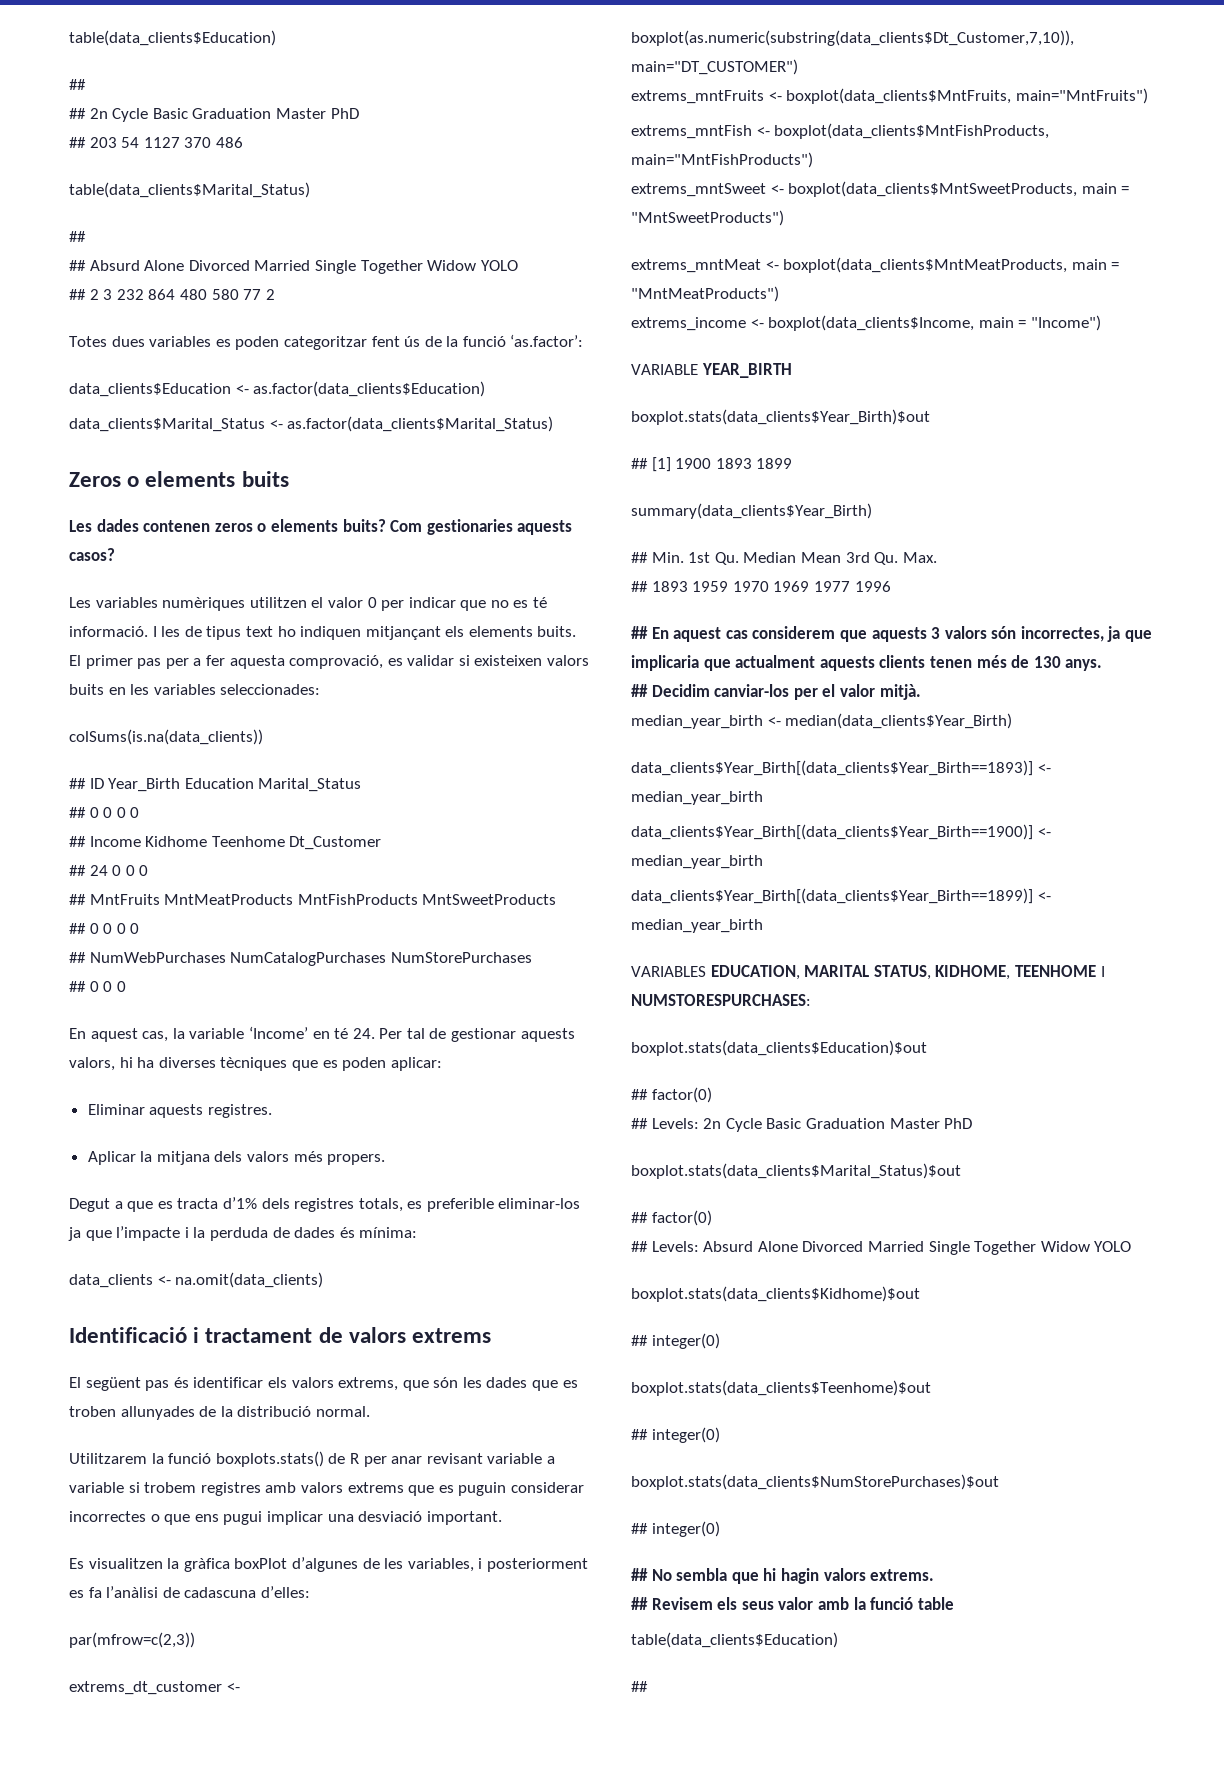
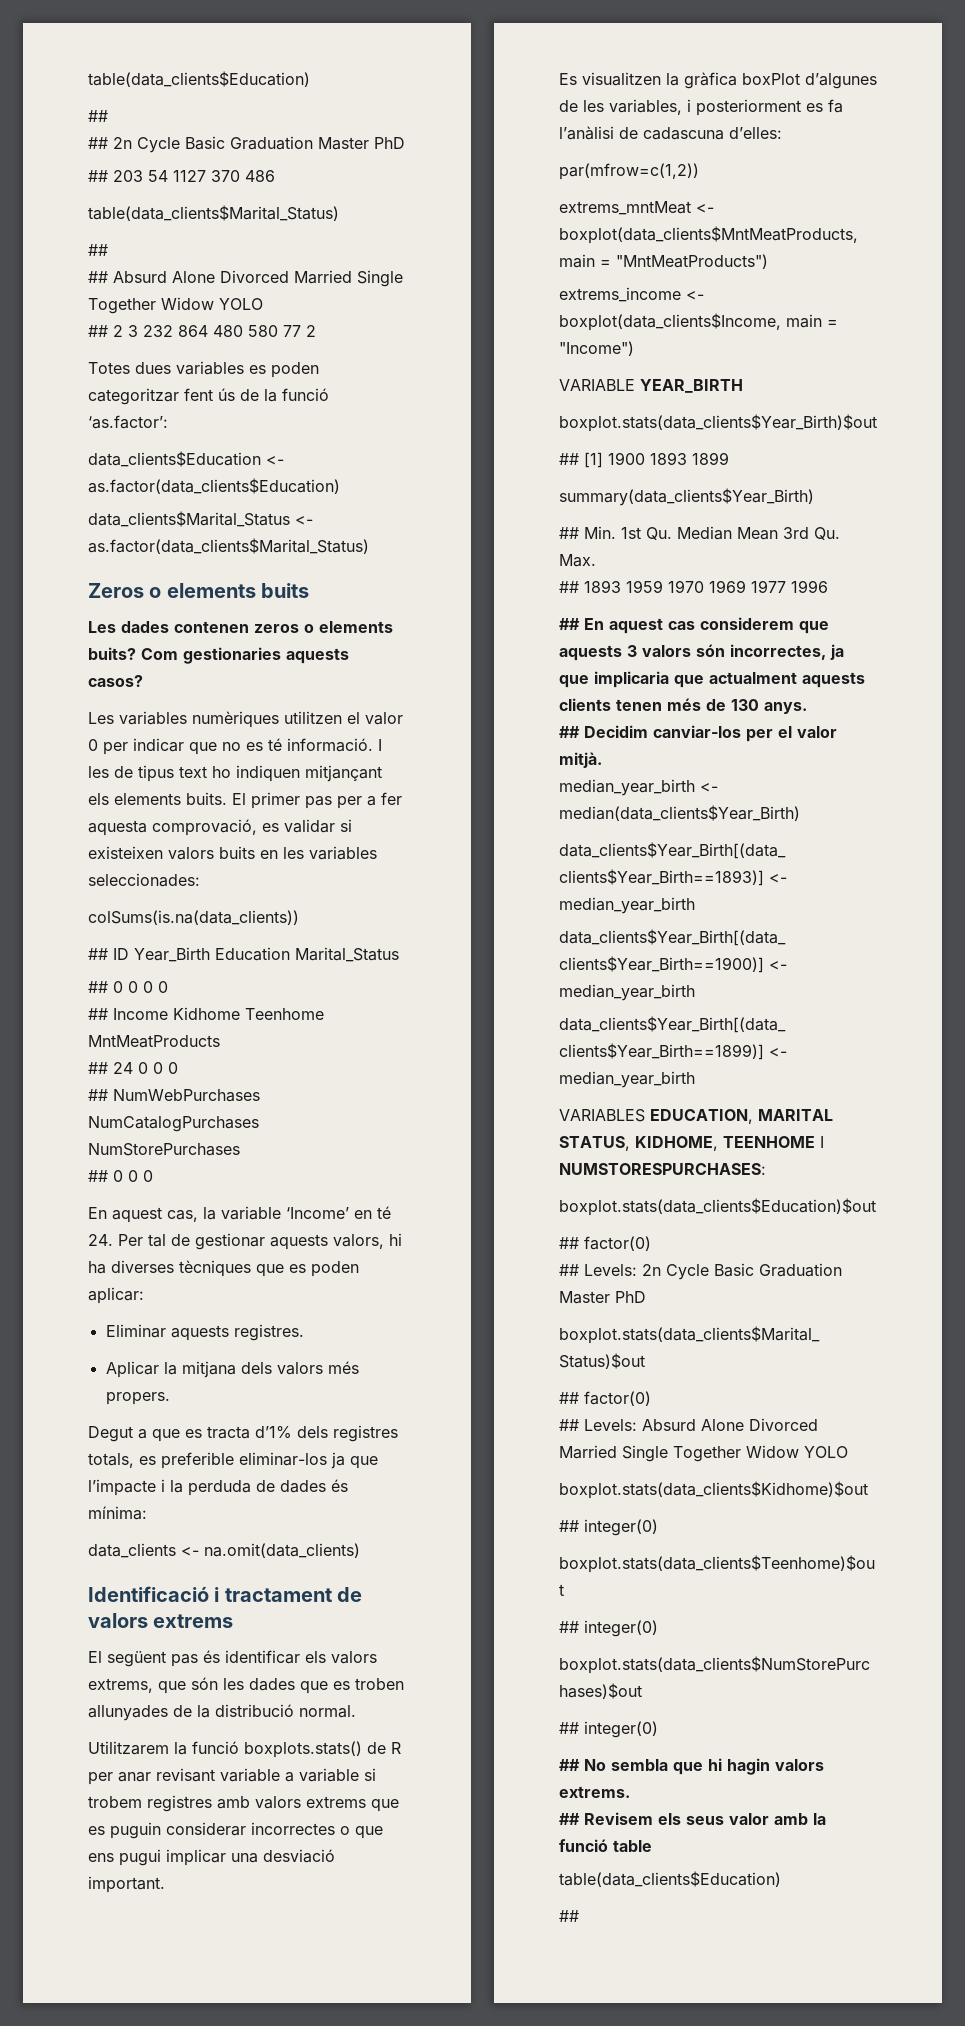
- ## Income Kidhome Teenhome Dt_Customer
+ ## Income Kidhome Teenhome MntMeatProducts
- ## MntFruits MntMeatProducts MntFishProducts MntSweetProducts
- ## 0 0 0 0
- par(mfrow=c(2,3))
- extrems_dt_customer <- boxplot(as.numeric(substring(data_clients$Dt_Customer,7,10)), main="DT_CUSTOMER")
- extrems_mntFruits <- boxplot(data_clients$MntFruits, main="MntFruits")
- extrems_mntFish <- boxplot(data_clients$MntFishProducts, main="MntFishProducts")
- extrems_mntSweet <- boxplot(data_clients$MntSweetProducts, main = "MntSweetProducts")
+ par(mfrow=c(1,2))

